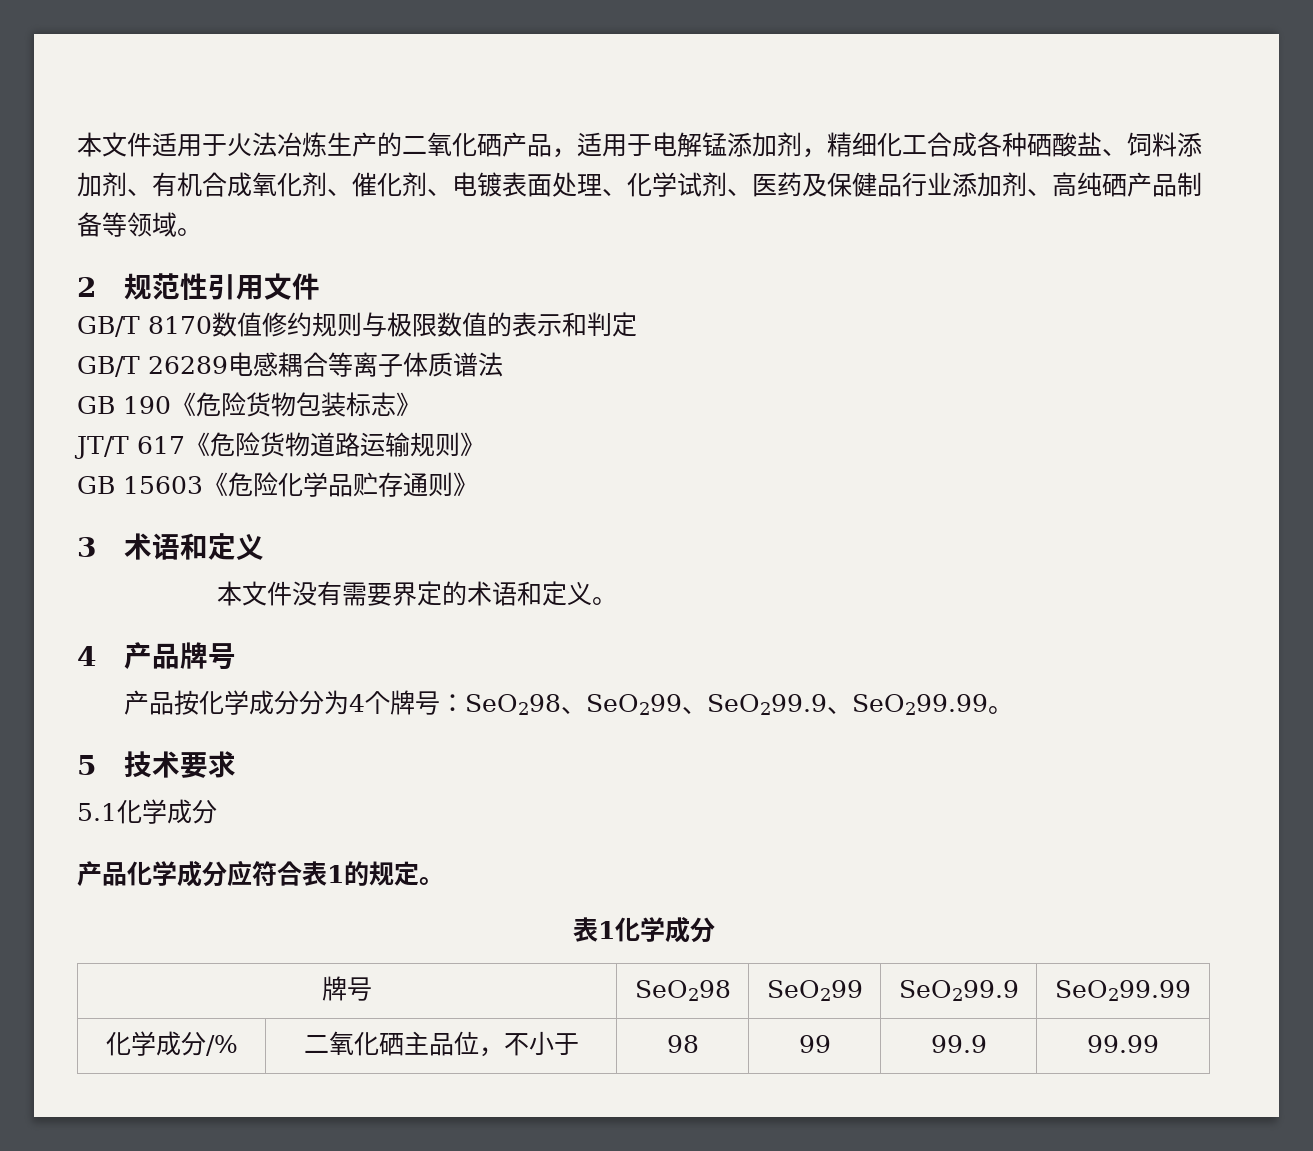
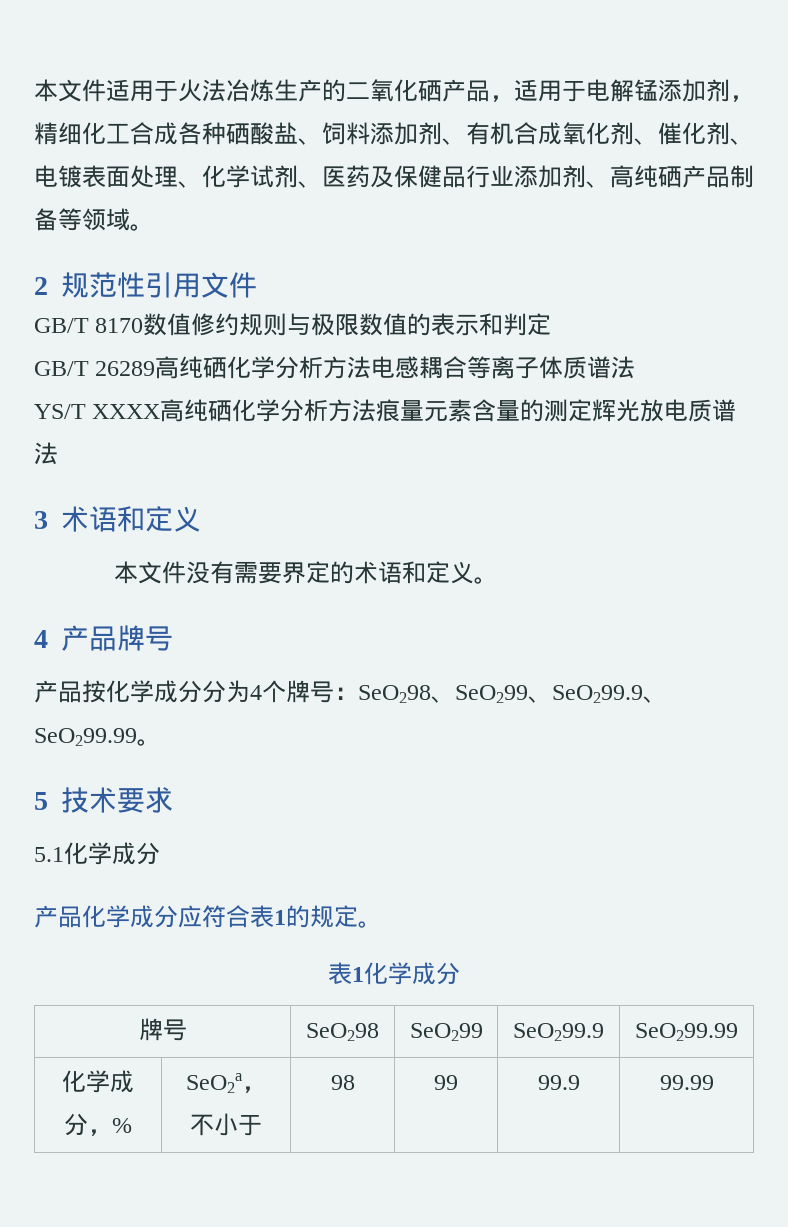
- GB/T 26289电感耦合等离子体质谱法
+ GB/T 26289高纯硒化学分析方法电感耦合等离子体质谱法
- GB 190《危险货物包装标志》
- JT/T 617《危险货物道路运输规则》
- GB 15603《危险化学品贮存通则》
+ YS/T XXXX高纯硒化学分析方法痕量元素含量的测定辉光放电质谱法
- 化学成分/% | 二氧化硒主品位，不小于 | 98 | 99 | 99.9 | 99.99
+ 化学成分，% | SeO2a，不小于 | 98 | 99 | 99.9 | 99.99

